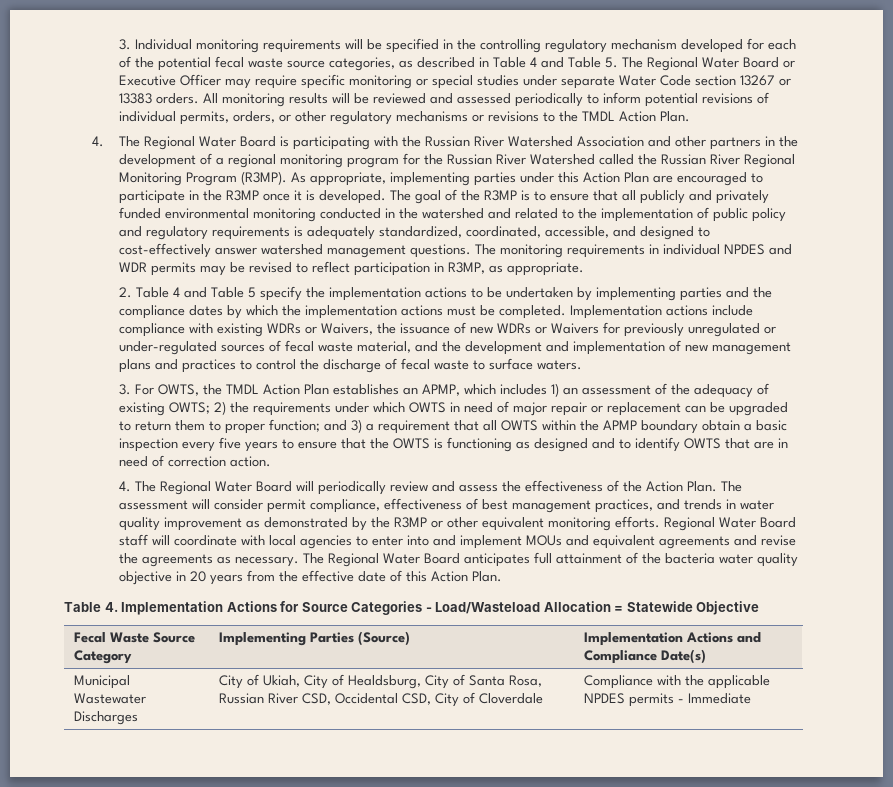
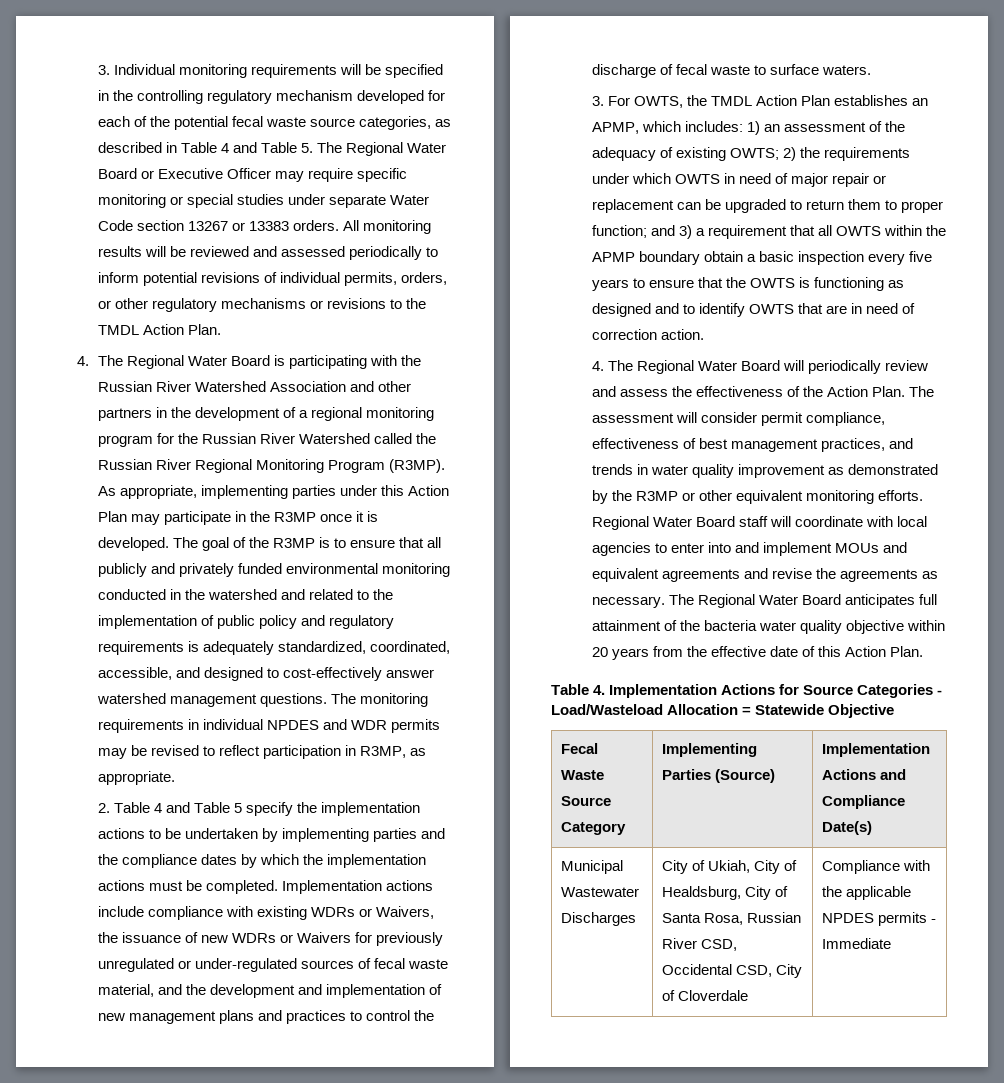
- As appropriate, implementing parties under this Action Plan are encouraged to participate in the R3MP once it is developed.
+ As appropriate, implementing parties under this Action Plan may participate in the R3MP once it is developed.
- 3. For OWTS, the TMDL Action Plan establishes an APMP, which includes 1) an assessment of the adequacy of existing OWTS;
+ 3. For OWTS, the TMDL Action Plan establishes an APMP, which includes: 1) an assessment of the adequacy of existing OWTS;
- The Regional Water Board anticipates full attainment of the bacteria water quality objective in 20 years from the effective date of this Action Plan.
+ The Regional Water Board anticipates full attainment of the bacteria water quality objective within 20 years from the effective date of this Action Plan.

